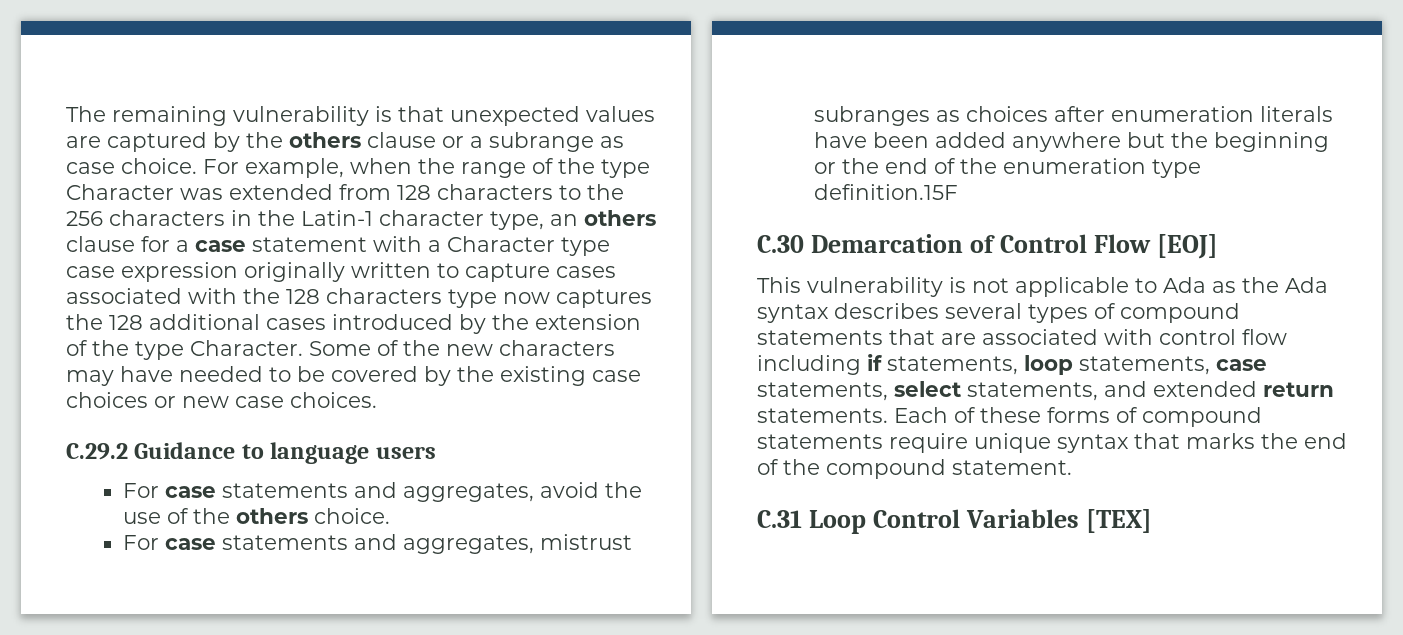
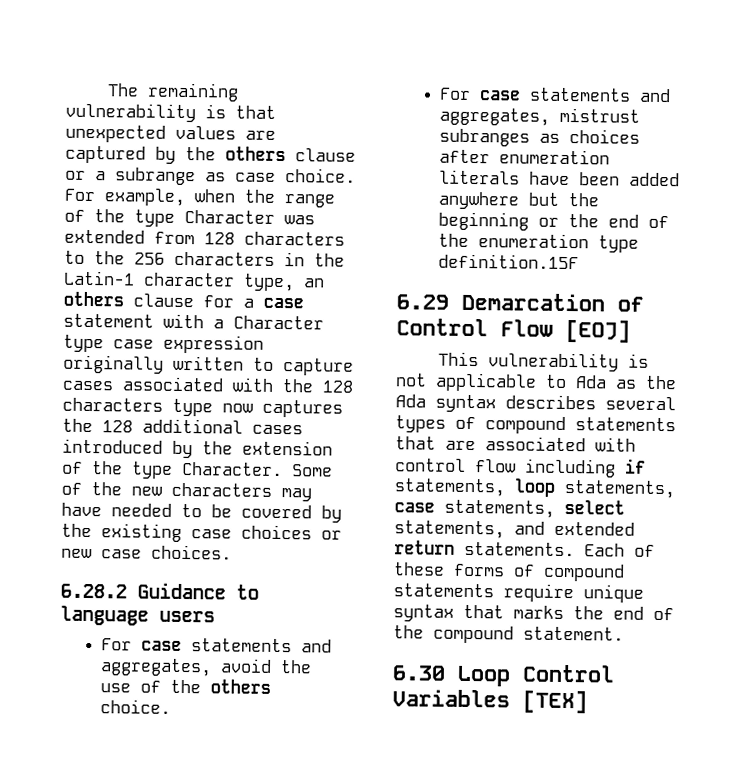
- C.29.2 Guidance to language users
+ 6.28.2 Guidance to language users
- C.30 Demarcation of Control Flow [EOJ]
+ 6.29 Demarcation of Control Flow [EOJ]
- C.31 Loop Control Variables [TEX]
+ 6.30 Loop Control Variables [TEX]

